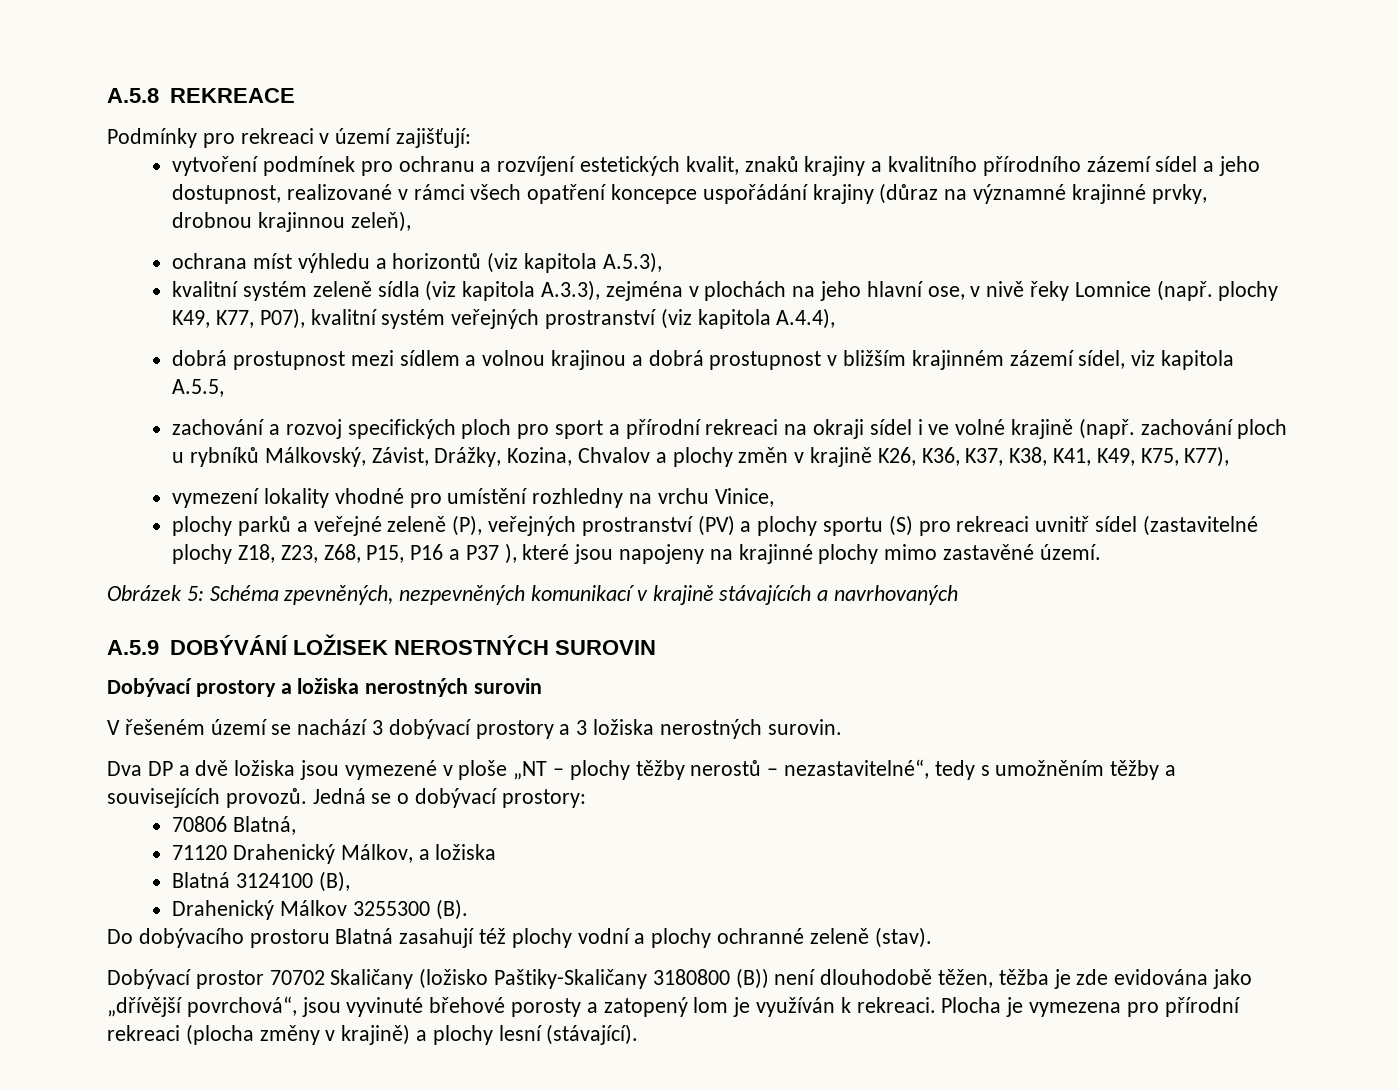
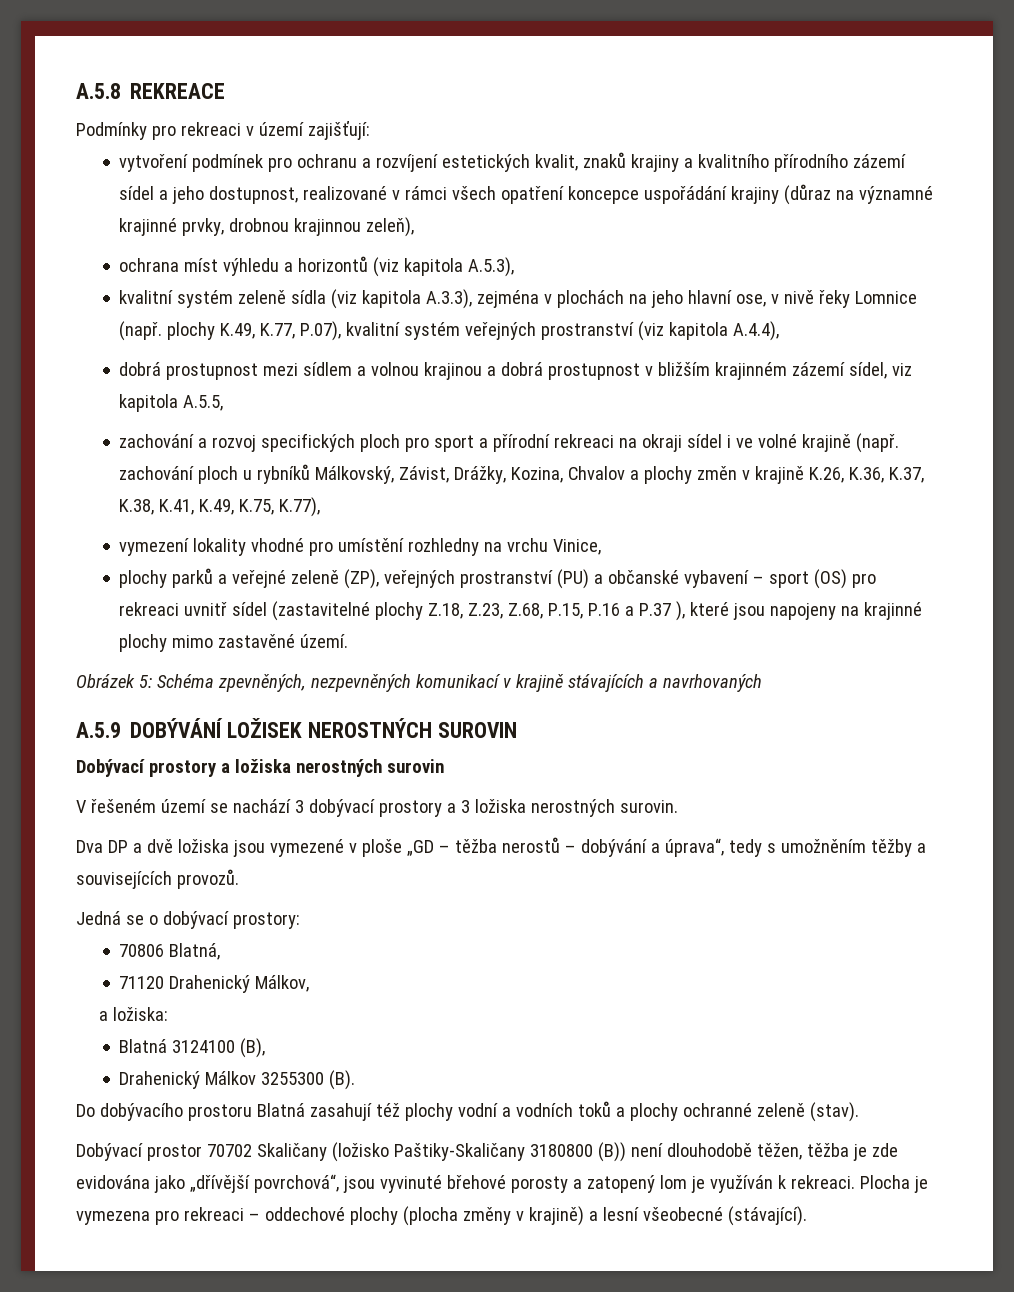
- kvalitní systém zeleně sídla (viz kapitola A.3.3), zejména v plochách na jeho hlavní ose, v nivě řeky Lomnice (např. plochy K49, K77, P07), kvalitní systém veřejných prostranství (viz kapitola A.4.4),
+ kvalitní systém zeleně sídla (viz kapitola A.3.3), zejména v plochách na jeho hlavní ose, v nivě řeky Lomnice (např. plochy K.49, K.77, P.07), kvalitní systém veřejných prostranství (viz kapitola A.4.4),
- zachování a rozvoj specifických ploch pro sport a přírodní rekreaci na okraji sídel i ve volné krajině (např. zachování ploch u rybníků Málkovský, Závist, Drážky, Kozina, Chvalov a plochy změn v krajině K26, K36, K37, K38, K41, K49, K75, K77),
+ zachování a rozvoj specifických ploch pro sport a přírodní rekreaci na okraji sídel i ve volné krajině (např. zachování ploch u rybníků Málkovský, Závist, Drážky, Kozina, Chvalov a plochy změn v krajině K.26, K.36, K.37, K.38, K.41, K.49, K.75, K.77),
- plochy parků a veřejné zeleně (P), veřejných prostranství (PV) a plochy sportu (S) pro rekreaci uvnitř sídel (zastavitelné plochy Z18, Z23, Z68, P15, P16 a P37 ), které jsou napojeny na krajinné plochy mimo zastavěné území.
+ plochy parků a veřejné zeleně (ZP), veřejných prostranství (PU) a občanské vybavení – sport (OS) pro rekreaci uvnitř sídel (zastavitelné plochy Z.18, Z.23, Z.68, P.15, P.16 a P.37 ), které jsou napojeny na krajinné plochy mimo zastavěné území.
- Dva DP a dvě ložiska jsou vymezené v ploše „NT – plochy těžby nerostů – nezastavitelné“, tedy s umožněním těžby a souvisejících provozů. Jedná se o dobývací prostory:
+ Dva DP a dvě ložiska jsou vymezené v ploše „GD – těžba nerostů – dobývání a úprava“, tedy s umožněním těžby a souvisejících provozů.
+ Jedná se o dobývací prostory:
- 71120 Drahenický Málkov, a ložiska
+ 71120 Drahenický Málkov,
+ a ložiska:
- Do dobývacího prostoru Blatná zasahují též plochy vodní a plochy ochranné zeleně (stav).
+ Do dobývacího prostoru Blatná zasahují též plochy vodní a vodních toků a plochy ochranné zeleně (stav).
- Plocha je vymezena pro přírodní rekreaci (plocha změny v krajině) a plochy lesní (stávající).
+ Plocha je vymezena pro rekreaci – oddechové plochy (plocha změny v krajině) a lesní všeobecné (stávající).

